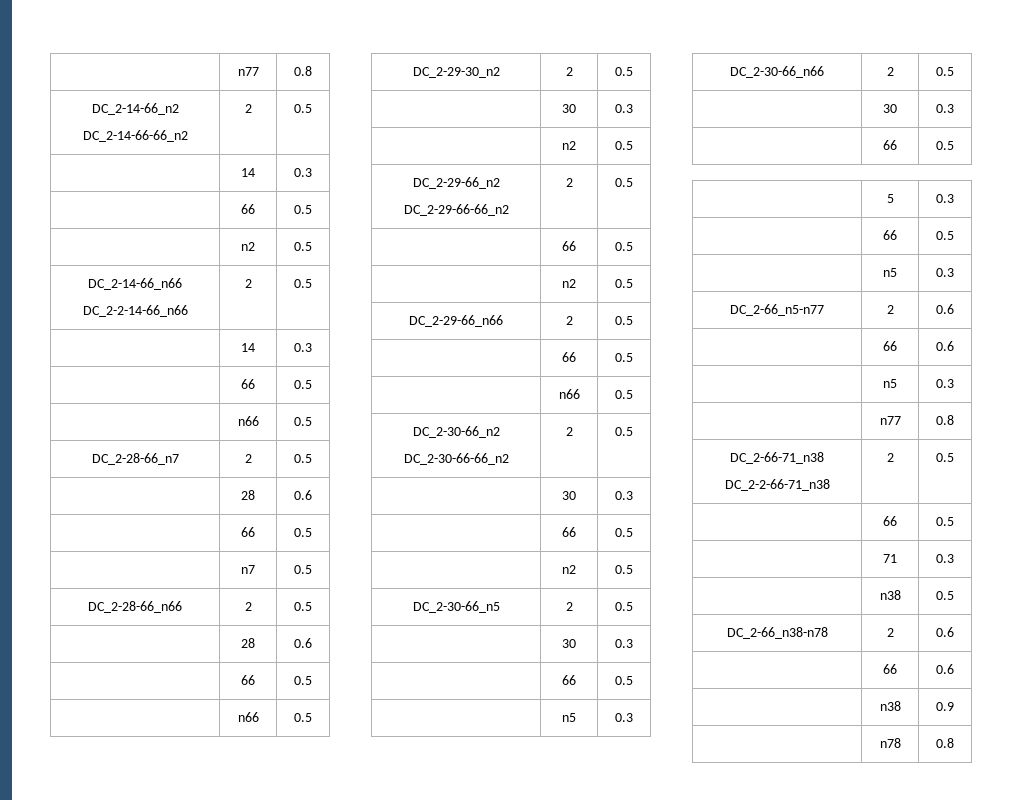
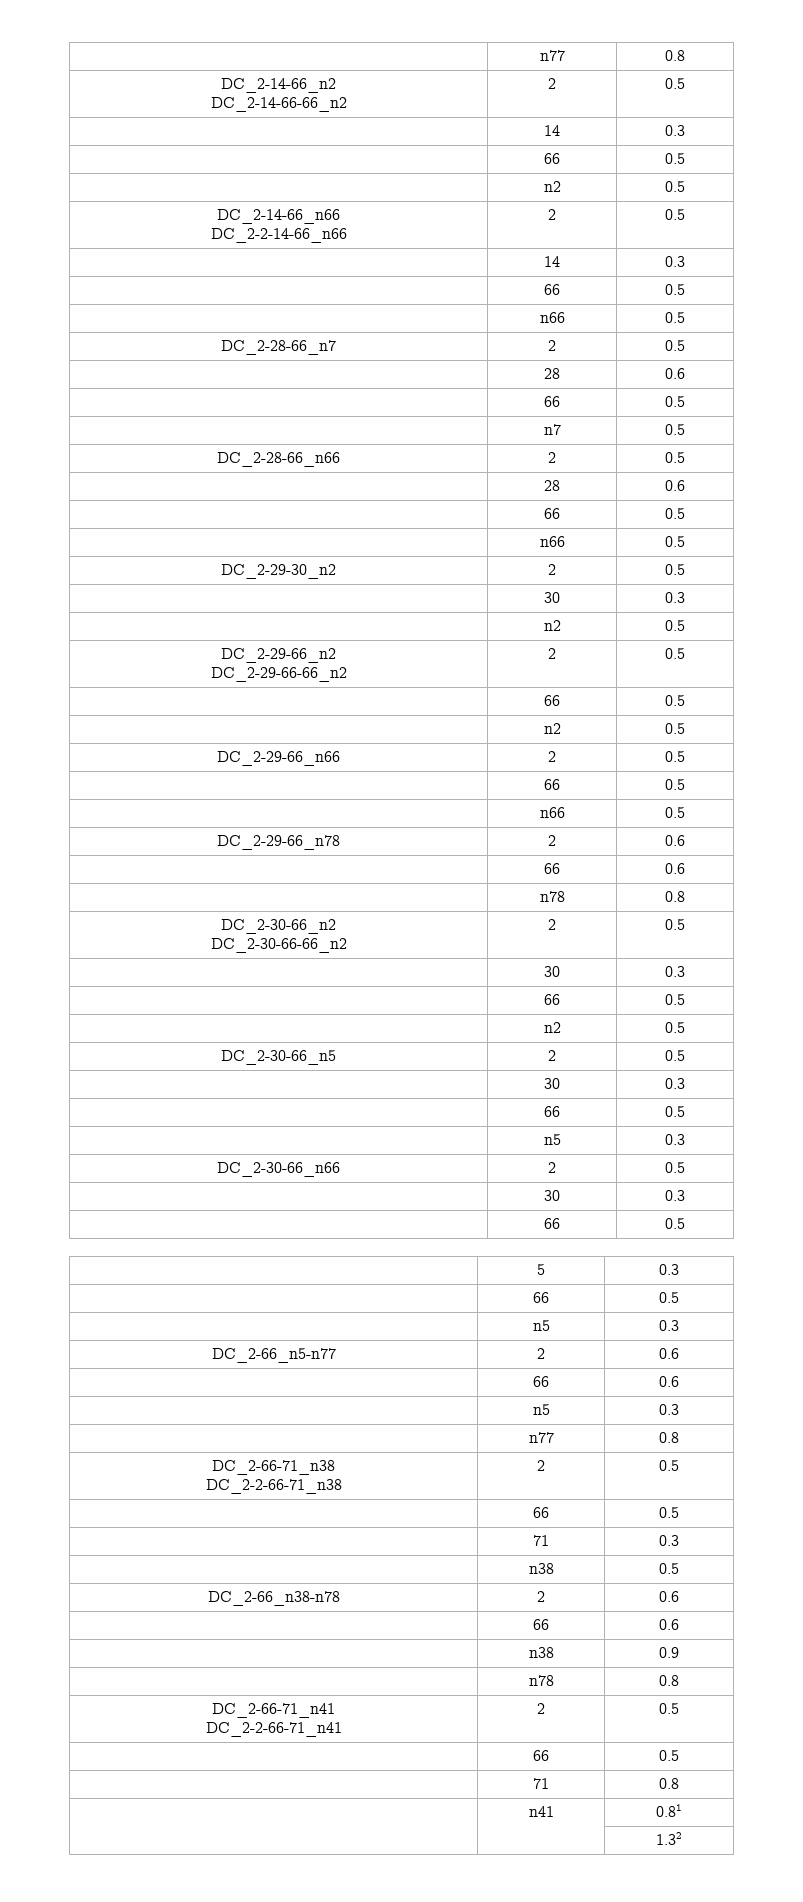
+ DC_2-29-66_n78 | 2 | 0.6
+ | 66 | 0.6
+ | n78 | 0.8
+ DC_2-66-71_n41
+ DC_2-2-66-71_n41 | 2 | 0.5
+ | 66 | 0.5
+ | 71 | 0.8
+ | n41 | 0.81
+ | | 1.32

